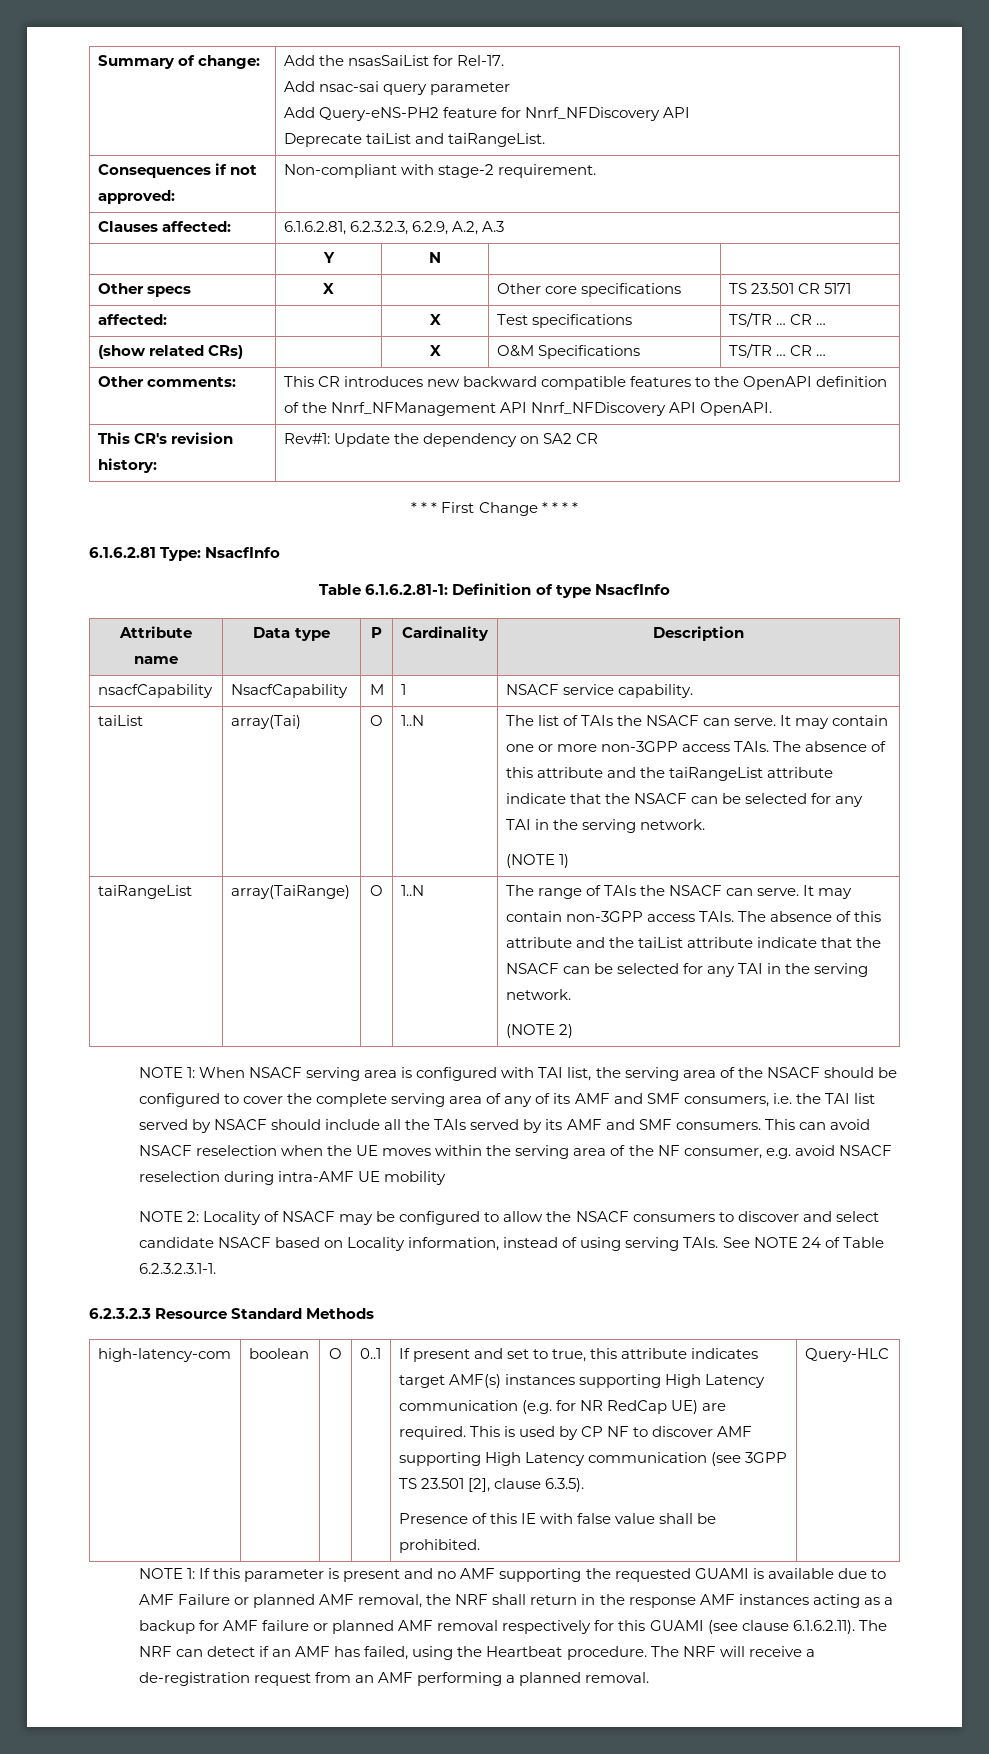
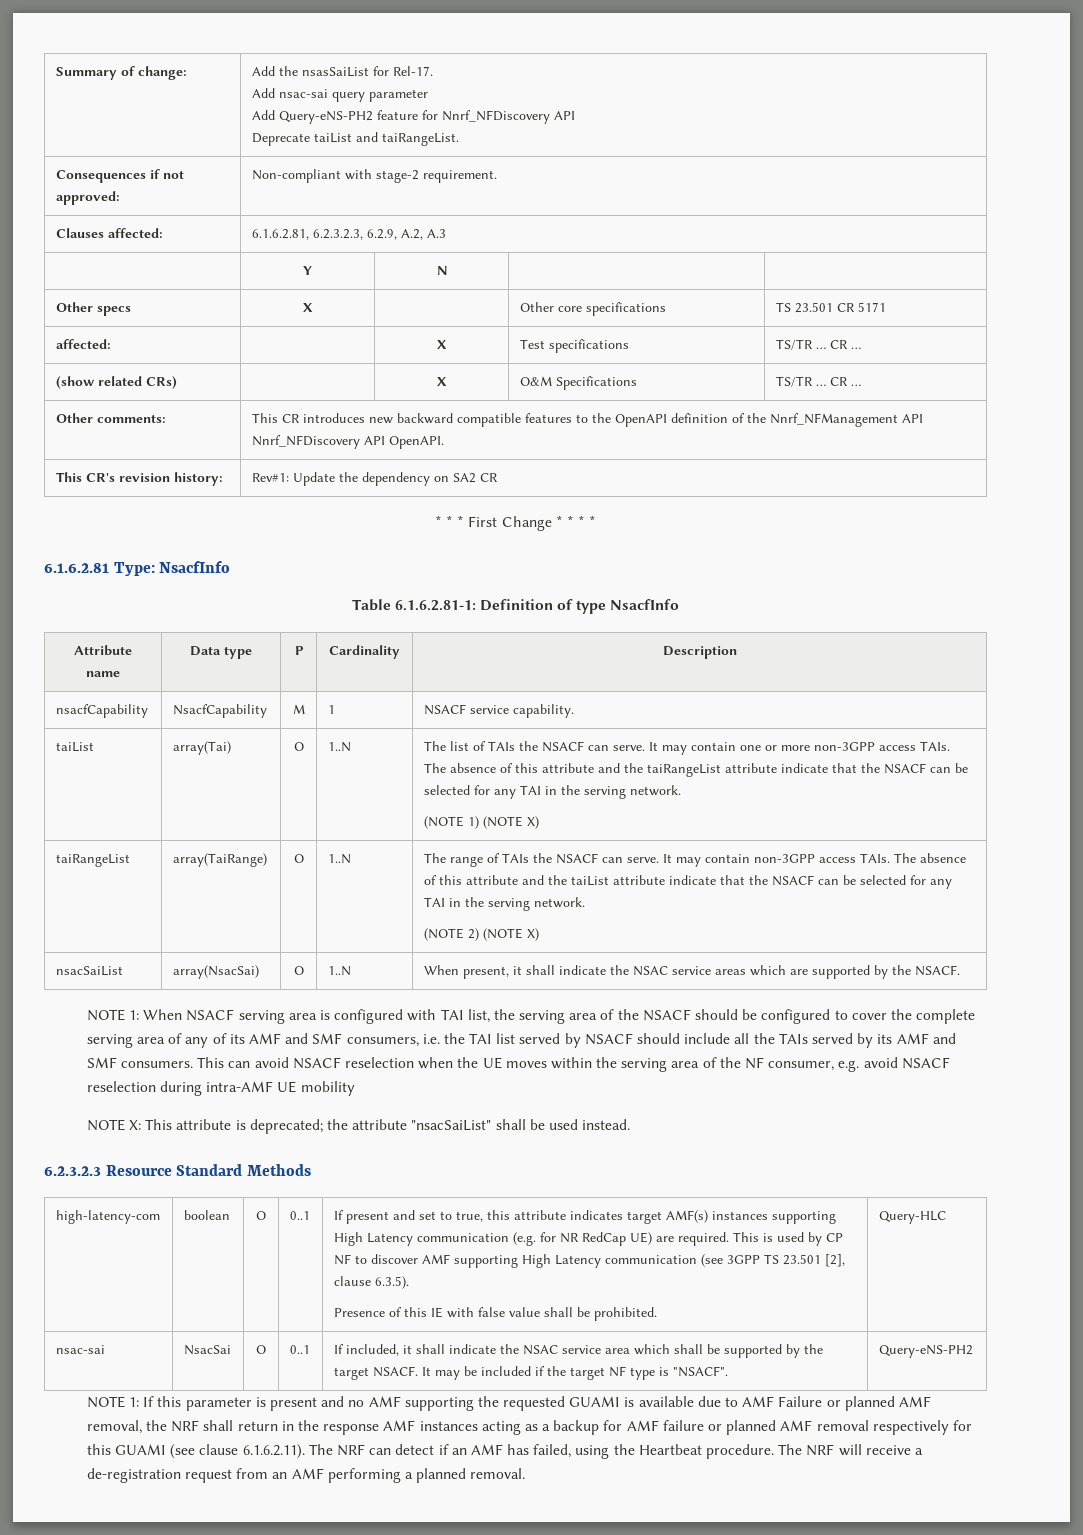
- (NOTE 1)
+ (NOTE 1) (NOTE X)
- (NOTE 2)
+ (NOTE 2) (NOTE X)
+ nsacSaiList | array(NsacSai) | O | 1..N | When present, it shall indicate the NSAC service areas which are supported by the NSACF.
- NOTE 2: Locality of NSACF may be configured to allow the NSACF consumers to discover and select candidate NSACF based on Locality information, instead of using serving TAIs. See NOTE 24 of Table 6.2.3.2.3.1-1.
+ NOTE X: This attribute is deprecated; the attribute "nsacSaiList" shall be used instead.
+ nsac-sai | NsacSai | O | 0..1 | If included, it shall indicate the NSAC service area which shall be supported by the target NSACF. It may be included if the target NF type is "NSACF". | Query-eNS-PH2

